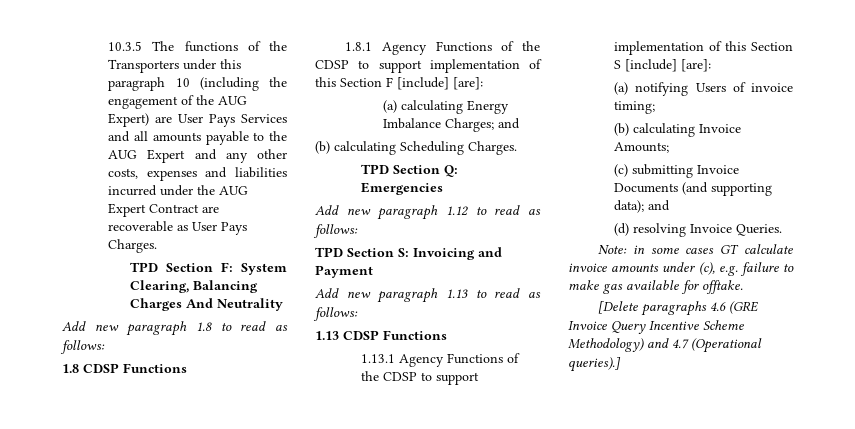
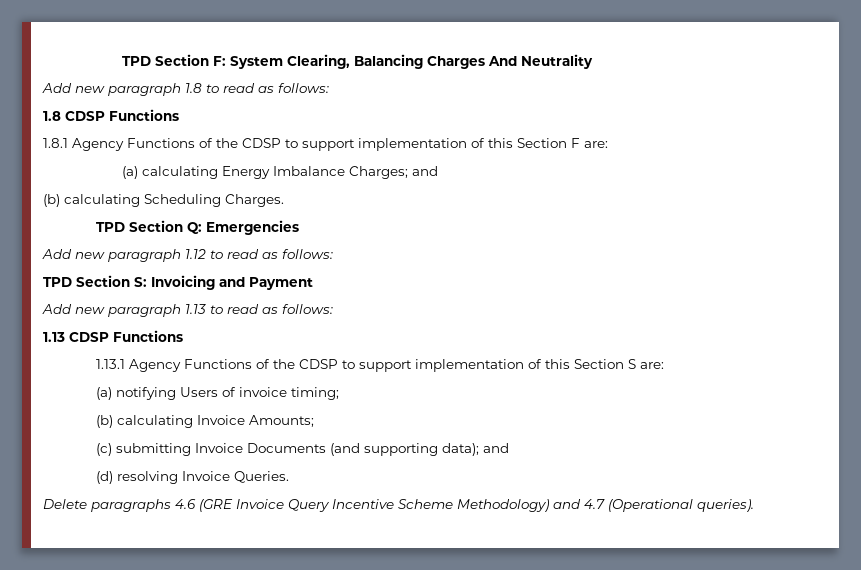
- 10.3.5 The functions of the Transporters under this paragraph 10 (including the engagement of the AUG Expert) are User Pays Services and all amounts payable to the AUG Expert and any other costs, expenses and liabilities incurred under the AUG Expert Contract are recoverable as User Pays Charges.
- 1.8.1 Agency Functions of the CDSP to support implementation of this Section F [include] [are]:
+ 1.8.1 Agency Functions of the CDSP to support implementation of this Section F are:
- 1.13.1 Agency Functions of the CDSP to support implementation of this Section S [include] [are]:
+ 1.13.1 Agency Functions of the CDSP to support implementation of this Section S are:
- Note: in some cases GT calculate invoice amounts under (c), e.g. failure to make gas available for offtake.
- [Delete paragraphs 4.6 (GRE Invoice Query Incentive Scheme Methodology) and 4.7 (Operational queries).]
+ Delete paragraphs 4.6 (GRE Invoice Query Incentive Scheme Methodology) and 4.7 (Operational queries).

